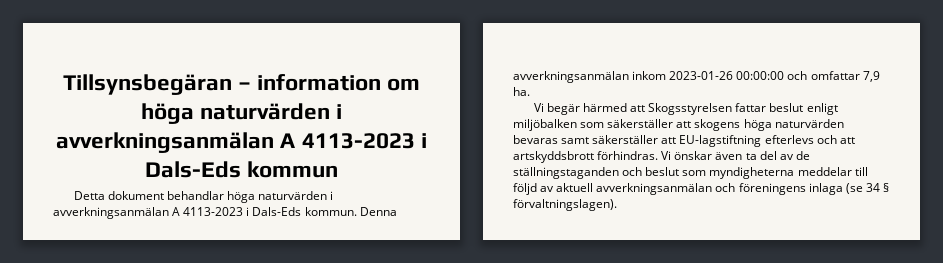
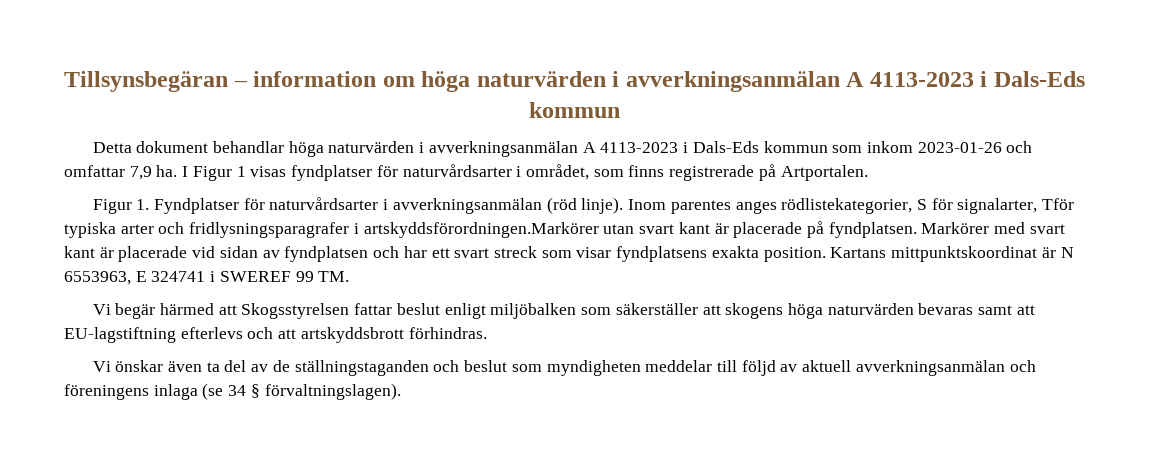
- Detta dokument behandlar höga naturvärden i avverkningsanmälan A 4113-2023 i Dals-Eds kommun. Denna avverkningsanmälan inkom 2023-01-26 00:00:00 och omfattar 7,9 ha.
+ Detta dokument behandlar höga naturvärden i avverkningsanmälan A 4113-2023 i Dals-Eds kommun som inkom 2023-01-26 och omfattar 7,9 ha. I Figur 1 visas fyndplatser för naturvårdsarter i området, som finns registrerade på Artportalen.
+ Figur 1. Fyndplatser för naturvårdsarter i avverkningsanmälan (röd linje). Inom parentes anges rödlistekategorier, S för signalarter, Tför typiska arter och fridlysningsparagrafer i artskyddsförordningen.Markörer utan svart kant är placerade på fyndplatsen. Markörer med svart kant är placerade vid sidan av fyndplatsen och har ett svart streck som visar fyndplatsens exakta position. Kartans mittpunktskoordinat är N 6553963, E 324741 i SWEREF 99 TM.
- Vi begär härmed att Skogsstyrelsen fattar beslut enligt miljöbalken som säkerställer att skogens höga naturvärden bevaras samt säkerställer att EU-lagstiftning efterlevs och att artskyddsbrott förhindras. Vi önskar även ta del av de ställningstaganden och beslut som myndigheterna meddelar till följd av aktuell avverkningsanmälan och föreningens inlaga (se 34 § förvaltningslagen).
+ Vi begär härmed att Skogsstyrelsen fattar beslut enligt miljöbalken som säkerställer att skogens höga naturvärden bevaras samt att EU-lagstiftning efterlevs och att artskyddsbrott förhindras.
+ Vi önskar även ta del av de ställningstaganden och beslut som myndigheten meddelar till följd av aktuell avverkningsanmälan och föreningens inlaga (se 34 § förvaltningslagen).

